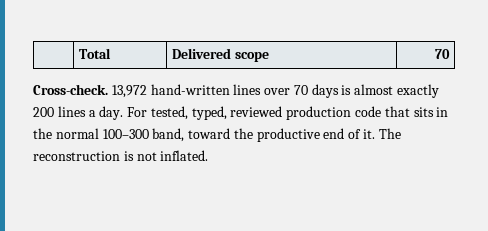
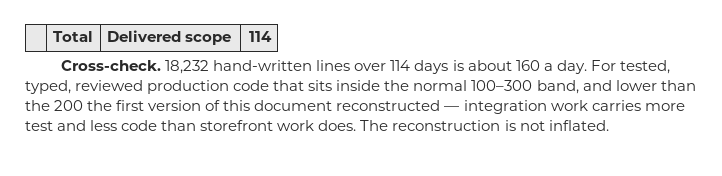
- | Total | Delivered scope | 70
+ | Total | Delivered scope | 114
- 13,972 hand-written lines over 70 days is almost exactly 200 lines a day.
+ 18,232 hand-written lines over 114 days is about 160 a day.
- For tested, typed, reviewed production code that sits in the normal 100–300 band, toward the productive end of it.
+ For tested, typed, reviewed production code that sits inside the normal 100–300 band, and lower than the 200 the first version of this document reconstructed — integration work carries more test and less code than storefront work does.

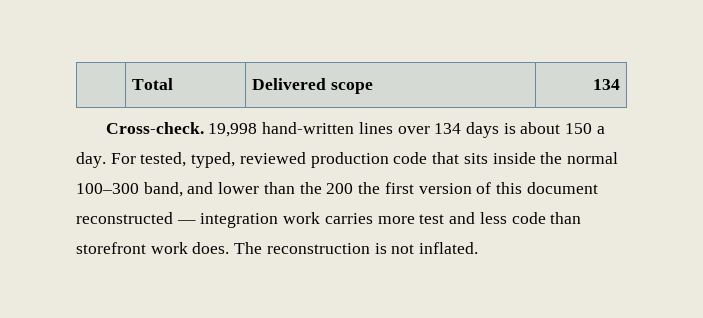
- | Total | Delivered scope | 114
+ | Total | Delivered scope | 134
- 18,232 hand-written lines over 114 days is about 160 a day.
+ 19,998 hand-written lines over 134 days is about 150 a day.

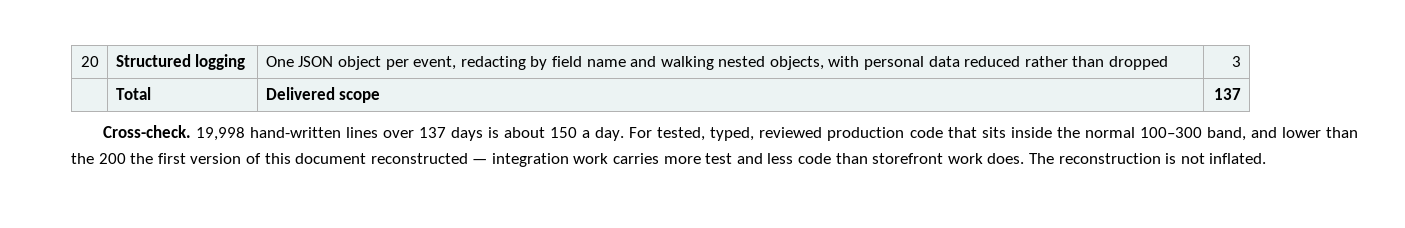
+ 20 | Structured logging | One JSON object per event, redacting by field name and walking nested objects, with personal data reduced rather than dropped | 3
- | Total | Delivered scope | 134
+ | Total | Delivered scope | 137
- 19,998 hand-written lines over 134 days is about 150 a day.
+ 19,998 hand-written lines over 137 days is about 150 a day.

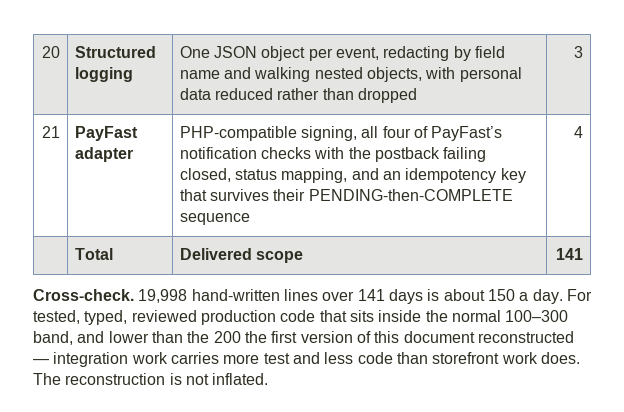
+ 21 | PayFast adapter | PHP-compatible signing, all four of PayFast’s notification checks with the postback failing closed, status mapping, and an idempotency key that survives their PENDING-then-COMPLETE sequence | 4
- | Total | Delivered scope | 137
+ | Total | Delivered scope | 141
- 19,998 hand-written lines over 137 days is about 150 a day.
+ 19,998 hand-written lines over 141 days is about 150 a day.

